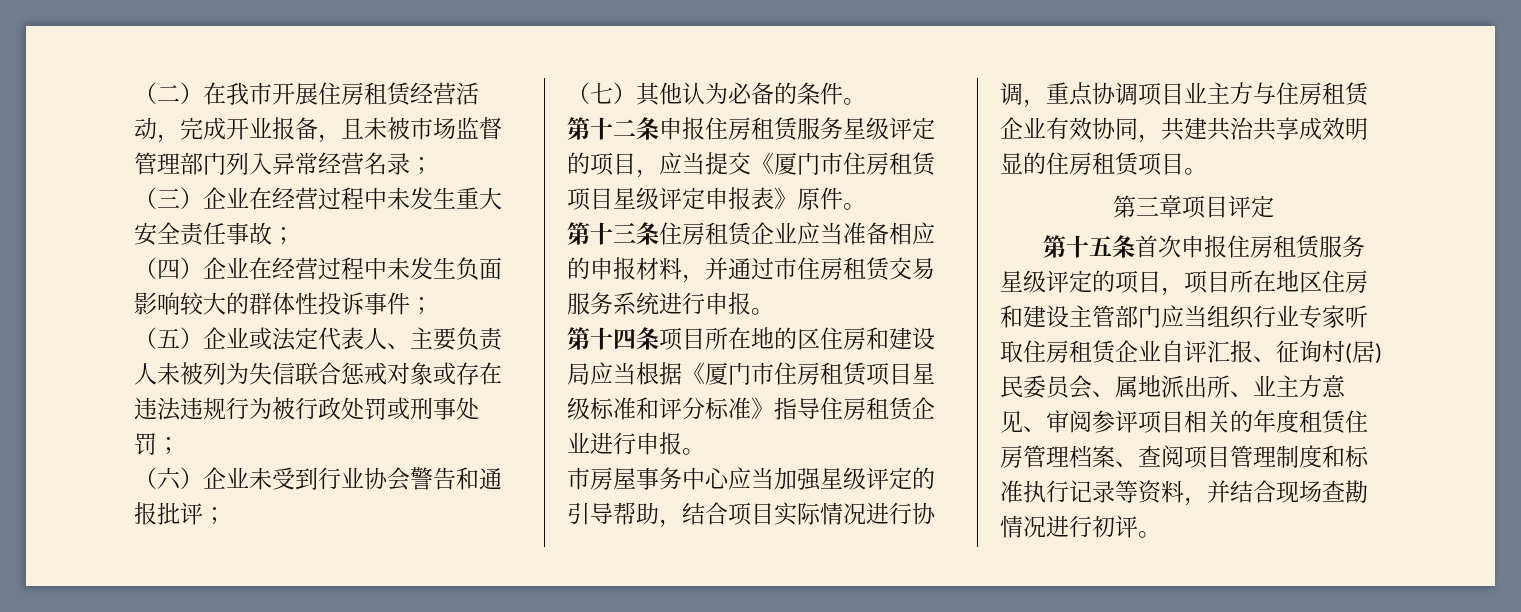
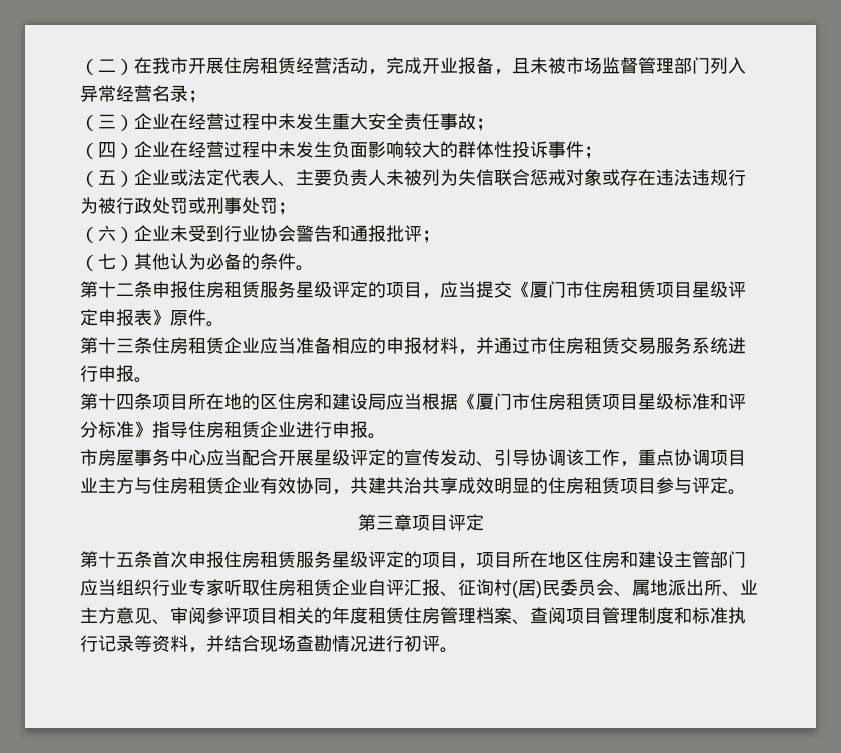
- 市房屋事务中心应当加强星级评定的引导帮助，结合项目实际情况进行协调，重点协调项目业主方与住房租赁企业有效协同，共建共治共享成效明显的住房租赁项目。
+ 市房屋事务中心应当配合开展星级评定的宣传发动、引导协调该工作，重点协调项目业主方与住房租赁企业有效协同，共建共治共享成效明显的住房租赁项目参与评定。

